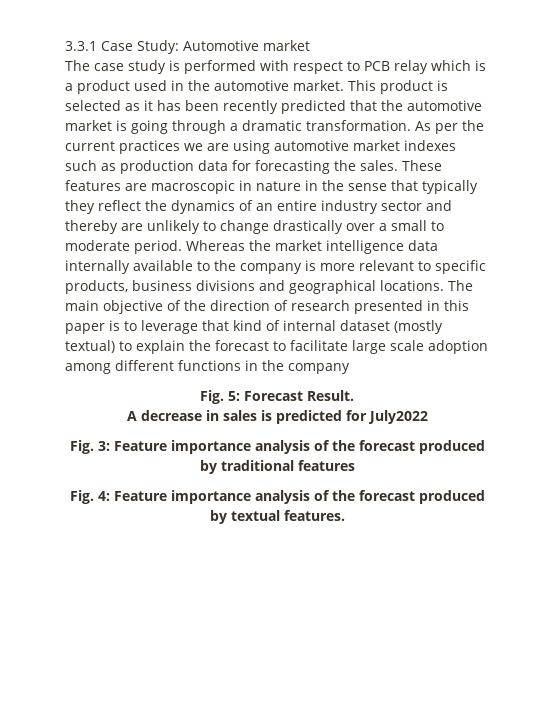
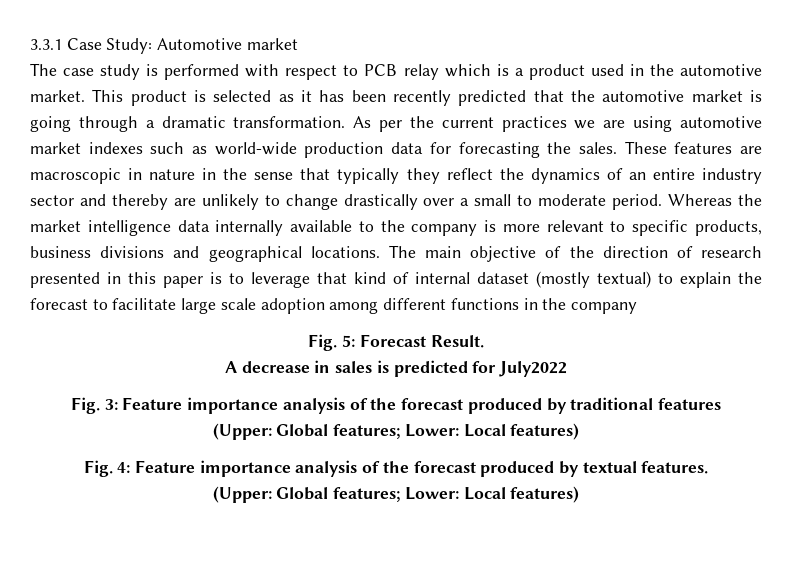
- As per the current practices we are using automotive market indexes such as production data for forecasting the sales.
+ As per the current practices we are using automotive market indexes such as world-wide production data for forecasting the sales.
  Fig. 3: Feature importance analysis of the forecast produced by traditional features
+ (Upper: Global features; Lower: Local features)
  Fig. 4: Feature importance analysis of the forecast produced by textual features.
+ (Upper: Global features; Lower: Local features)

